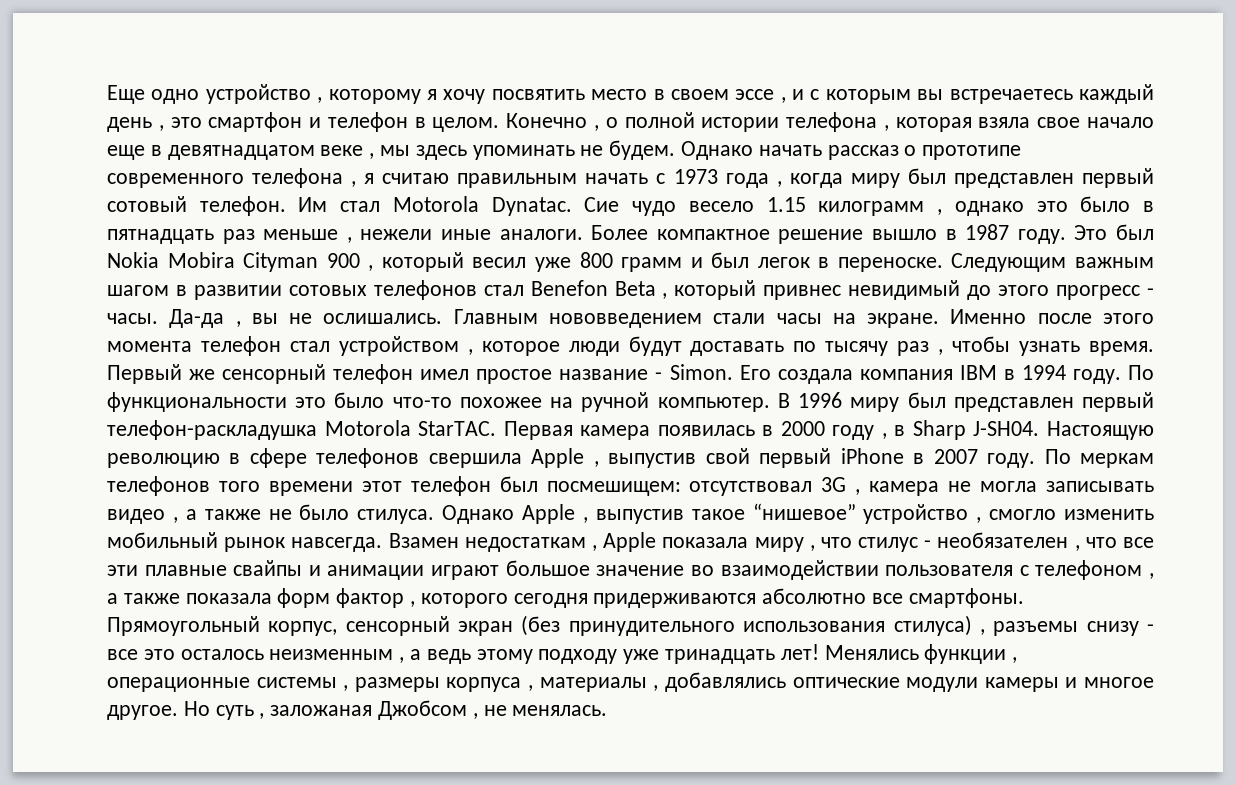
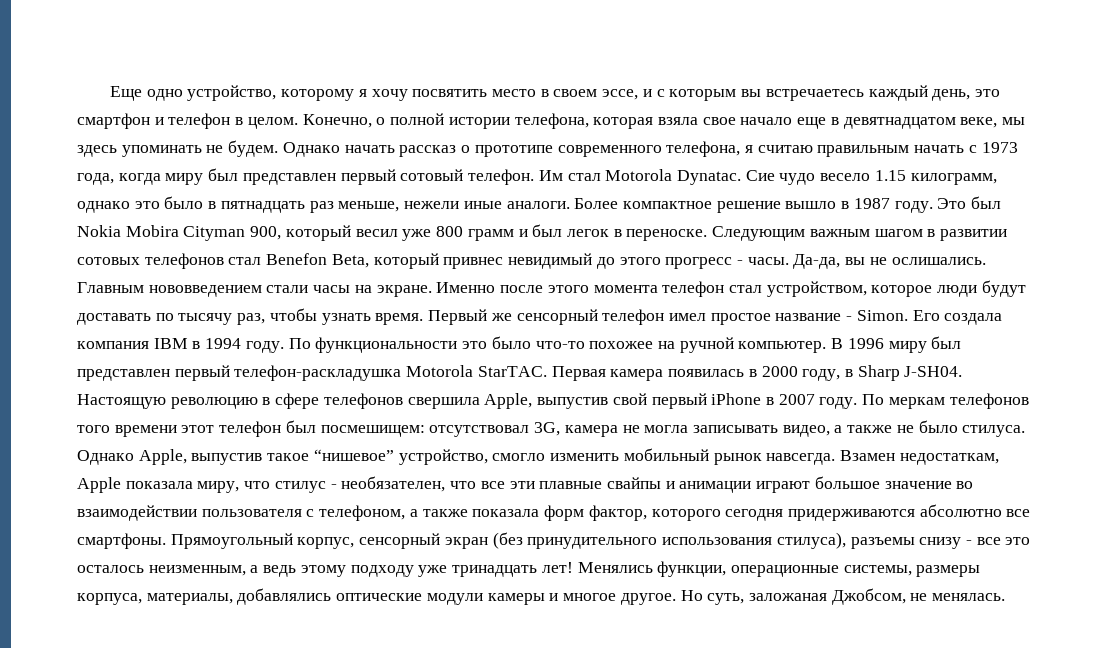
- Еще одно устройство , которому я хочу посвятить место в своем эссе , и с которым вы встречаетесь каждый день , это смартфон и телефон в целом.
+ Еще одно устройство, которому я хочу посвятить место в своем эссе, и с которым вы встречаетесь каждый день, это смартфон и телефон в целом.
- Конечно , о полной истории телефона , которая взяла свое начало еще в девятнадцатом веке , мы здесь упоминать не будем.
+ Конечно, о полной истории телефона, которая взяла свое начало еще в девятнадцатом веке, мы здесь упоминать не будем.
- Однако начать рассказ о прототипе современного телефона , я считаю правильным начать с 1973 года , когда миру был представлен первый сотовый телефон.
+ Однако начать рассказ о прототипе современного телефона, я считаю правильным начать с 1973 года, когда миру был представлен первый сотовый телефон.
- Сие чудо весело 1.15 килограмм , однако это было в пятнадцать раз меньше , нежели иные аналоги.
+ Сие чудо весело 1.15 килограмм, однако это было в пятнадцать раз меньше, нежели иные аналоги.
- Это был Nokia Mobira Cityman 900 , который весил уже 800 грамм и был легок в переноске.
+ Это был Nokia Mobira Cityman 900, который весил уже 800 грамм и был легок в переноске.
- Следующим важным шагом в развитии сотовых телефонов стал Benefon Beta , который привнес невидимый до этого прогресс - часы.
+ Следующим важным шагом в развитии сотовых телефонов стал Benefon Beta, который привнес невидимый до этого прогресс - часы.
- Да-да , вы не ослишались.
+ Да-да, вы не ослишались.
- Именно после этого момента телефон стал устройством , которое люди будут доставать по тысячу раз , чтобы узнать время.
+ Именно после этого момента телефон стал устройством, которое люди будут доставать по тысячу раз, чтобы узнать время.
- Первая камера появилась в 2000 году , в Sharp J-SH04.
+ Первая камера появилась в 2000 году, в Sharp J-SH04.
- Настоящую революцию в сфере телефонов свершила Apple , выпустив свой первый iPhone в 2007 году.
+ Настоящую революцию в сфере телефонов свершила Apple, выпустив свой первый iPhone в 2007 году.
- По меркам телефонов того времени этот телефон был посмешищем: отсутствовал 3G , камера не могла записывать видео , а также не было стилуса.
+ По меркам телефонов того времени этот телефон был посмешищем: отсутствовал 3G, камера не могла записывать видео, а также не было стилуса.
- Однако Apple , выпустив такое “нишевое” устройство , смогло изменить мобильный рынок навсегда.
+ Однако Apple, выпустив такое “нишевое” устройство, смогло изменить мобильный рынок навсегда.
- Взамен недостаткам , Apple показала миру , что стилус - необязателен , что все эти плавные свайпы и анимации играют большое значение во взаимодействии пользователя с телефоном , а также показала форм фактор , которого сегодня придерживаются абсолютно все смартфоны.
+ Взамен недостаткам, Apple показала миру, что стилус - необязателен, что все эти плавные свайпы и анимации играют большое значение во взаимодействии пользователя с телефоном, а также показала форм фактор, которого сегодня придерживаются абсолютно все смартфоны.
- Прямоугольный корпус, сенсорный экран (без принудительного использования стилуса) , разъемы снизу - все это осталось неизменным , а ведь этому подходу уже тринадцать лет!
+ Прямоугольный корпус, сенсорный экран (без принудительного использования стилуса), разъемы снизу - все это осталось неизменным, а ведь этому подходу уже тринадцать лет!
- Менялись функции , операционные системы , размеры корпуса , материалы , добавлялись оптические модули камеры и многое другое.
+ Менялись функции, операционные системы, размеры корпуса, материалы, добавлялись оптические модули камеры и многое другое.
- Но суть , заложаная Джобсом , не менялась.
+ Но суть, заложаная Джобсом, не менялась.

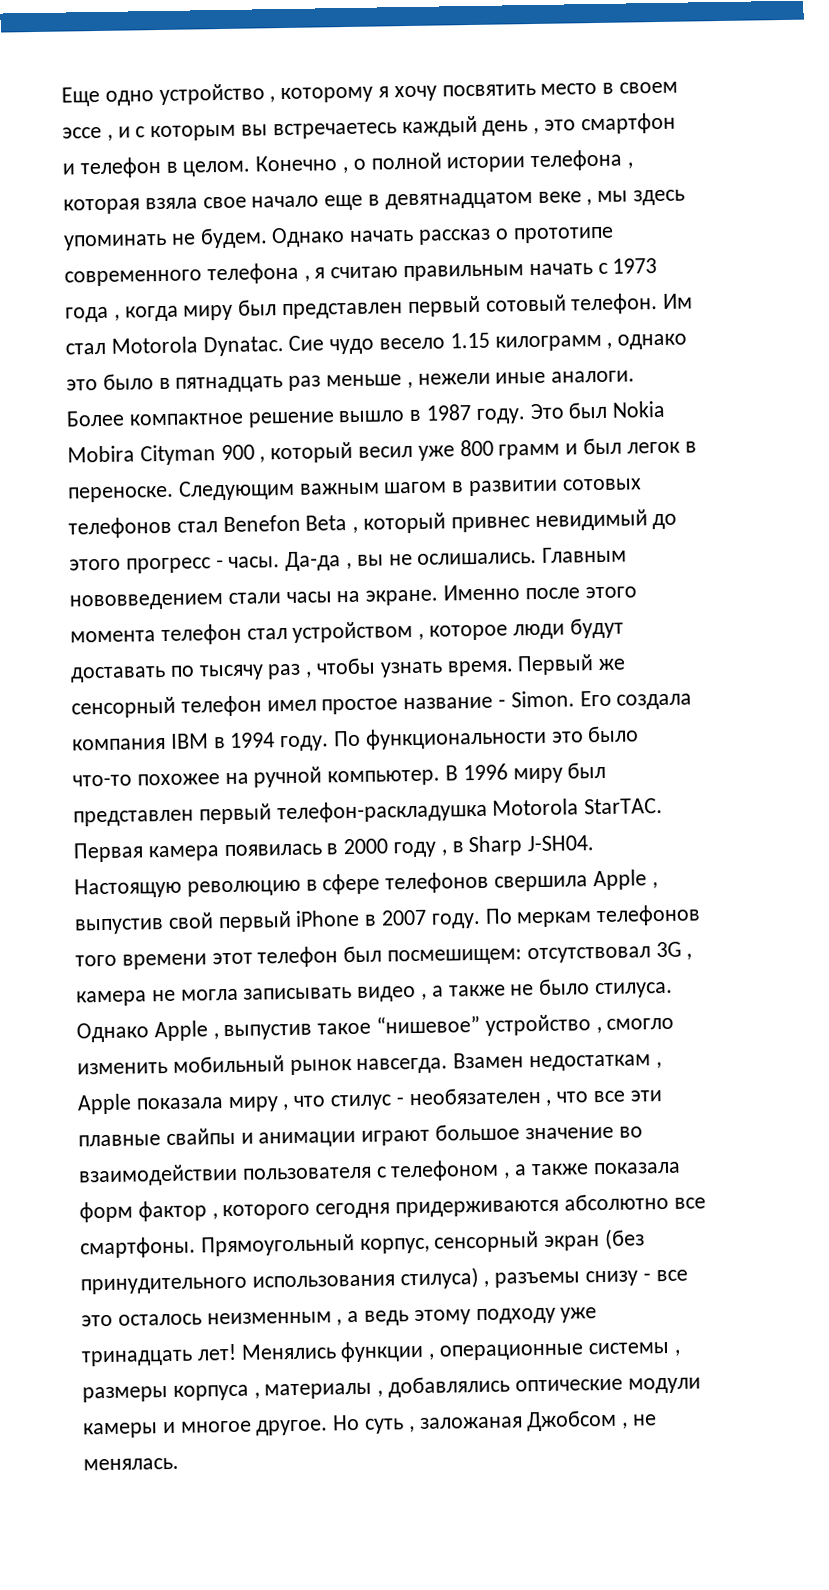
- Еще одно устройство, которому я хочу посвятить место в своем эссе, и с которым вы встречаетесь каждый день, это смартфон и телефон в целом.
+ Еще одно устройство , которому я хочу посвятить место в своем эссе , и с которым вы встречаетесь каждый день , это смартфон и телефон в целом.
- Конечно, о полной истории телефона, которая взяла свое начало еще в девятнадцатом веке, мы здесь упоминать не будем.
+ Конечно , о полной истории телефона , которая взяла свое начало еще в девятнадцатом веке , мы здесь упоминать не будем.
- Однако начать рассказ о прототипе современного телефона, я считаю правильным начать с 1973 года, когда миру был представлен первый сотовый телефон.
+ Однако начать рассказ о прототипе современного телефона , я считаю правильным начать с 1973 года , когда миру был представлен первый сотовый телефон.
- Сие чудо весело 1.15 килограмм, однако это было в пятнадцать раз меньше, нежели иные аналоги.
+ Сие чудо весело 1.15 килограмм , однако это было в пятнадцать раз меньше , нежели иные аналоги.
- Это был Nokia Mobira Cityman 900, который весил уже 800 грамм и был легок в переноске.
+ Это был Nokia Mobira Cityman 900 , который весил уже 800 грамм и был легок в переноске.
- Следующим важным шагом в развитии сотовых телефонов стал Benefon Beta, который привнес невидимый до этого прогресс - часы.
+ Следующим важным шагом в развитии сотовых телефонов стал Benefon Beta , который привнес невидимый до этого прогресс - часы.
- Да-да, вы не ослишались.
+ Да-да , вы не ослишались.
- Именно после этого момента телефон стал устройством, которое люди будут доставать по тысячу раз, чтобы узнать время.
+ Именно после этого момента телефон стал устройством , которое люди будут доставать по тысячу раз , чтобы узнать время.
- Первая камера появилась в 2000 году, в Sharp J-SH04.
+ Первая камера появилась в 2000 году , в Sharp J-SH04.
- Настоящую революцию в сфере телефонов свершила Apple, выпустив свой первый iPhone в 2007 году.
+ Настоящую революцию в сфере телефонов свершила Apple , выпустив свой первый iPhone в 2007 году.
- По меркам телефонов того времени этот телефон был посмешищем: отсутствовал 3G, камера не могла записывать видео, а также не было стилуса.
+ По меркам телефонов того времени этот телефон был посмешищем: отсутствовал 3G , камера не могла записывать видео , а также не было стилуса.
- Однако Apple, выпустив такое “нишевое” устройство, смогло изменить мобильный рынок навсегда.
+ Однако Apple , выпустив такое “нишевое” устройство , смогло изменить мобильный рынок навсегда.
- Взамен недостаткам, Apple показала миру, что стилус - необязателен, что все эти плавные свайпы и анимации играют большое значение во взаимодействии пользователя с телефоном, а также показала форм фактор, которого сегодня придерживаются абсолютно все смартфоны.
+ Взамен недостаткам , Apple показала миру , что стилус - необязателен , что все эти плавные свайпы и анимации играют большое значение во взаимодействии пользователя с телефоном , а также показала форм фактор , которого сегодня придерживаются абсолютно все смартфоны.
- Прямоугольный корпус, сенсорный экран (без принудительного использования стилуса), разъемы снизу - все это осталось неизменным, а ведь этому подходу уже тринадцать лет!
+ Прямоугольный корпус, сенсорный экран (без принудительного использования стилуса) , разъемы снизу - все это осталось неизменным , а ведь этому подходу уже тринадцать лет!
- Менялись функции, операционные системы, размеры корпуса, материалы, добавлялись оптические модули камеры и многое другое.
+ Менялись функции , операционные системы , размеры корпуса , материалы , добавлялись оптические модули камеры и многое другое.
- Но суть, заложаная Джобсом, не менялась.
+ Но суть , заложаная Джобсом , не менялась.

